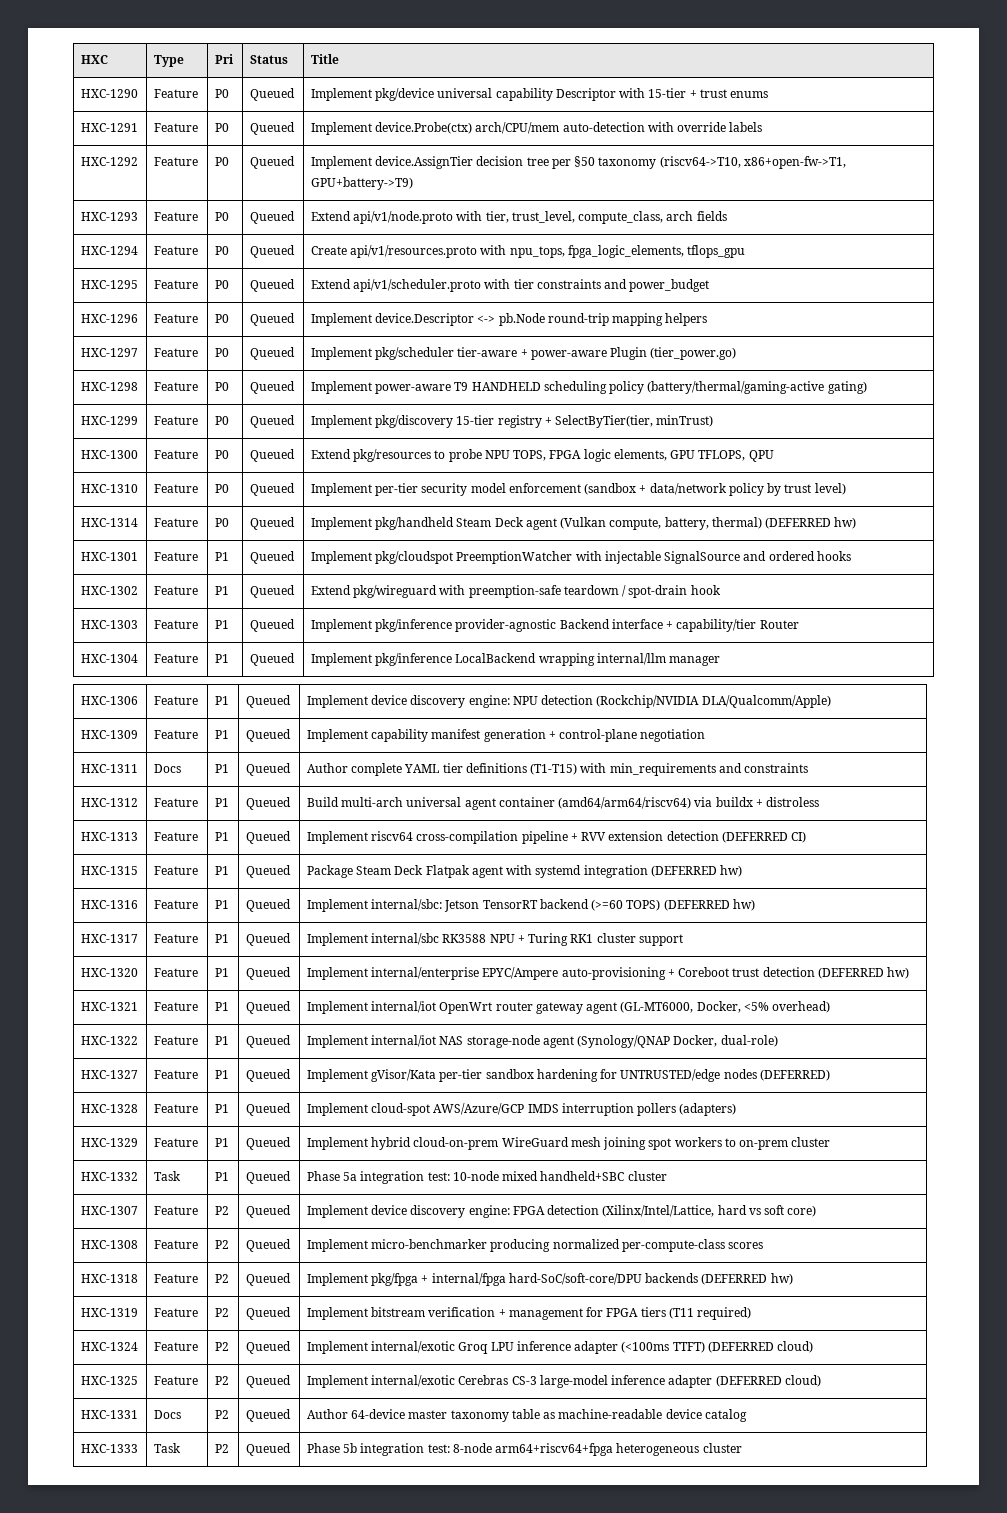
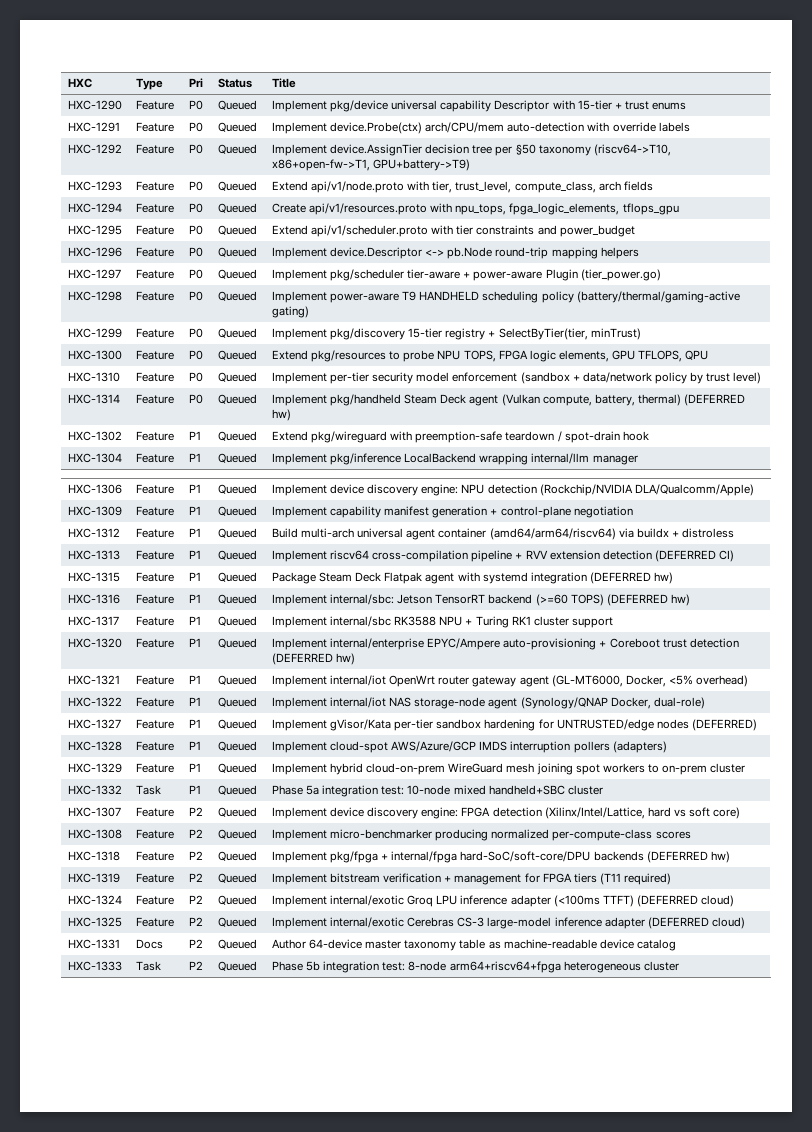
- HXC-1301 | Feature | P1 | Queued | Implement pkg/cloudspot PreemptionWatcher with injectable SignalSource and ordered hooks
- HXC-1303 | Feature | P1 | Queued | Implement pkg/inference provider-agnostic Backend interface + capability/tier Router
- HXC-1311 | Docs | P1 | Queued | Author complete YAML tier definitions (T1-T15) with min_requirements and constraints

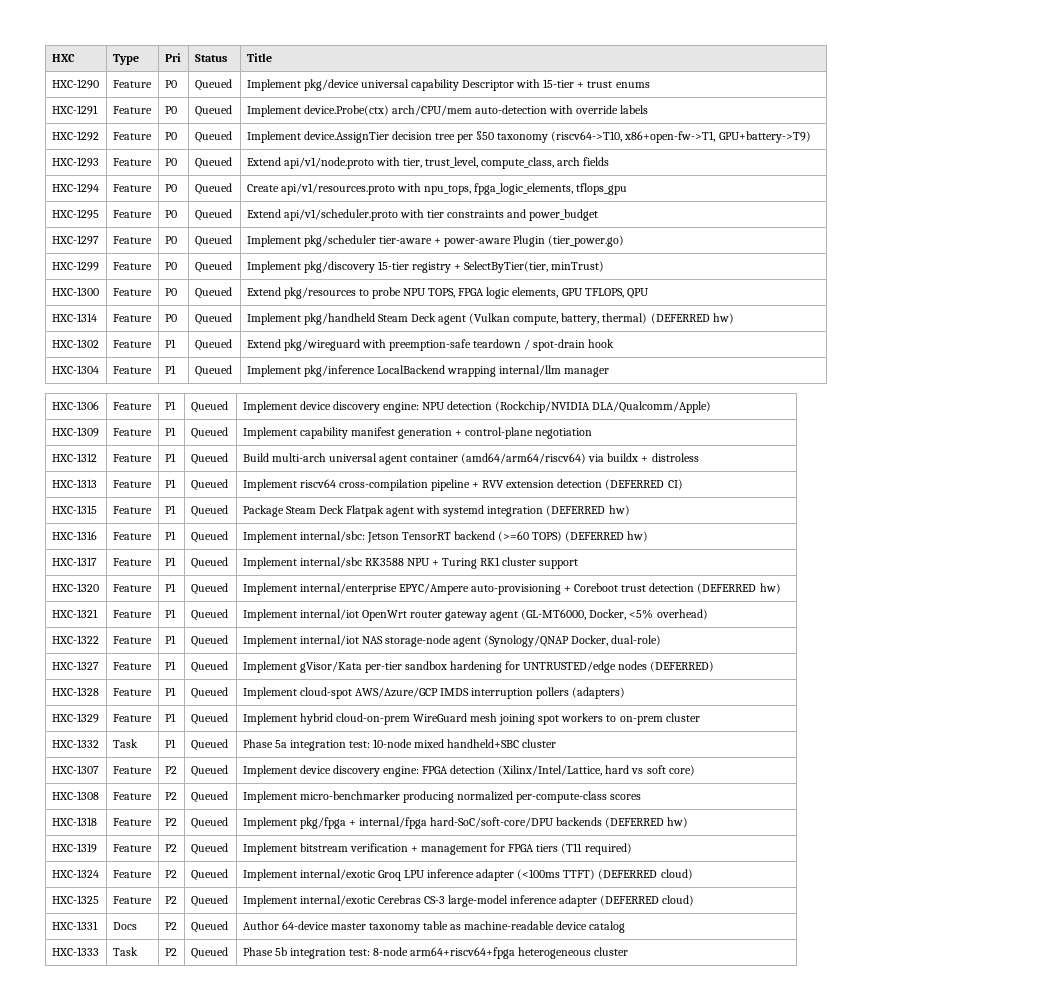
- HXC-1296 | Feature | P0 | Queued | Implement device.Descriptor <-> pb.Node round-trip mapping helpers
- HXC-1298 | Feature | P0 | Queued | Implement power-aware T9 HANDHELD scheduling policy (battery/thermal/gaming-active gating)
- HXC-1310 | Feature | P0 | Queued | Implement per-tier security model enforcement (sandbox + data/network policy by trust level)

